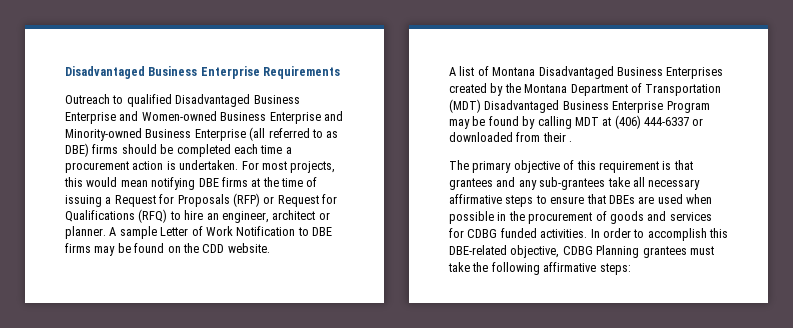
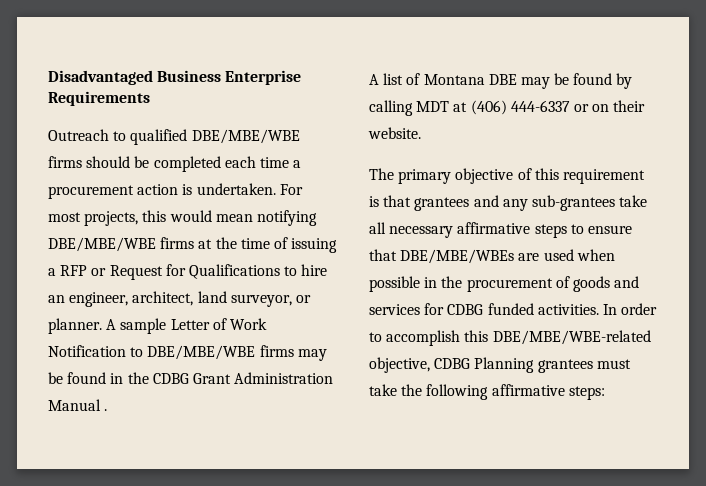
- Outreach to qualified Disadvantaged Business Enterprise and Women-owned Business Enterprise and Minority-owned Business Enterprise (all referred to as DBE) firms should be completed each time a procurement action is undertaken.
+ Outreach to qualified DBE/MBE/WBE firms should be completed each time a procurement action is undertaken.
- For most projects, this would mean notifying DBE firms at the time of issuing a Request for Proposals (RFP) or Request for Qualifications (RFQ) to hire an engineer, architect or planner.
+ For most projects, this would mean notifying DBE/MBE/WBE firms at the time of issuing a RFP or Request for Qualifications to hire an engineer, architect, land surveyor, or planner.
- A sample Letter of Work Notification to DBE firms may be found on the CDD website.
- A list of Montana Disadvantaged Business Enterprises created by the Montana Department of Transportation (MDT) Disadvantaged Business Enterprise Program may be found by calling MDT at (406) 444-6337 or downloaded from their .
+ A sample Letter of Work Notification to DBE/MBE/WBE firms may be found in the CDBG Grant Administration Manual .
+ A list of Montana DBE may be found by calling MDT at (406) 444-6337 or on their website.
- The primary objective of this requirement is that grantees and any sub-grantees take all necessary affirmative steps to ensure that DBEs are used when possible in the procurement of goods and services for CDBG funded activities.
+ The primary objective of this requirement is that grantees and any sub-grantees take all necessary affirmative steps to ensure that DBE/MBE/WBEs are used when possible in the procurement of goods and services for CDBG funded activities.
- In order to accomplish this DBE-related objective, CDBG Planning grantees must take the following affirmative steps:
+ In order to accomplish this DBE/MBE/WBE-related objective, CDBG Planning grantees must take the following affirmative steps:

